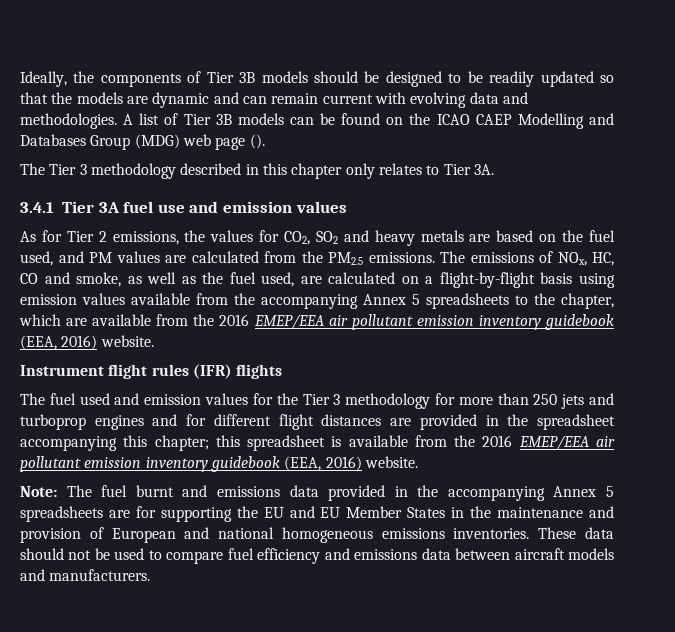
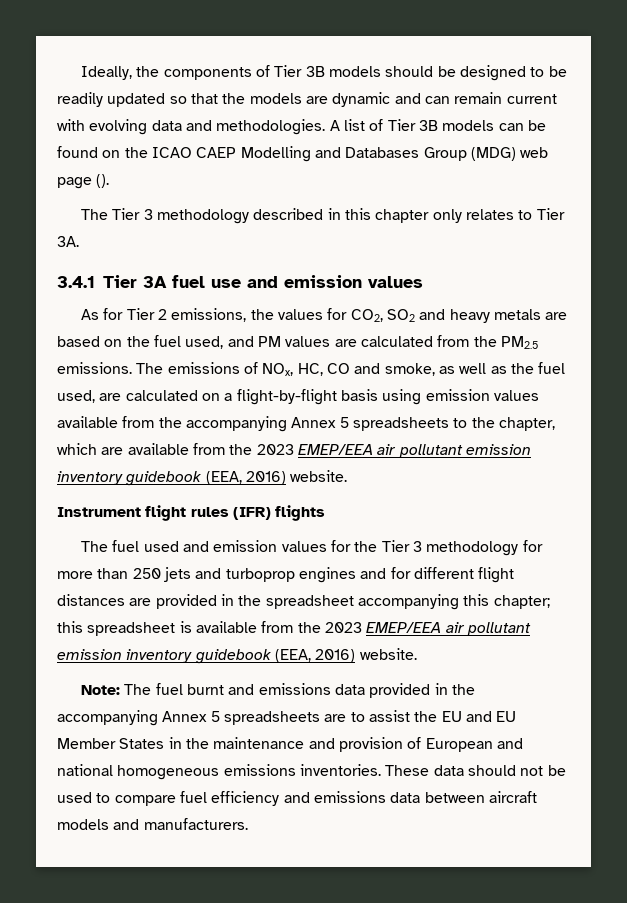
- The emissions of NOx, HC, CO and smoke, as well as the fuel used, are calculated on a flight-by-flight basis using emission values available from the accompanying Annex 5 spreadsheets to the chapter, which are available from the 2016 EMEP/EEA air pollutant emission inventory guidebook (EEA, 2016) website.
+ The emissions of NOx, HC, CO and smoke, as well as the fuel used, are calculated on a flight-by-flight basis using emission values available from the accompanying Annex 5 spreadsheets to the chapter, which are available from the 2023 EMEP/EEA air pollutant emission inventory guidebook (EEA, 2016) website.
- The fuel used and emission values for the Tier 3 methodology for more than 250 jets and turboprop engines and for different flight distances are provided in the spreadsheet accompanying this chapter; this spreadsheet is available from the 2016 EMEP/EEA air pollutant emission inventory guidebook (EEA, 2016) website.
+ The fuel used and emission values for the Tier 3 methodology for more than 250 jets and turboprop engines and for different flight distances are provided in the spreadsheet accompanying this chapter; this spreadsheet is available from the 2023 EMEP/EEA air pollutant emission inventory guidebook (EEA, 2016) website.
- Note: The fuel burnt and emissions data provided in the accompanying Annex 5 spreadsheets are for supporting the EU and EU Member States in the maintenance and provision of European and national homogeneous emissions inventories.
+ Note: The fuel burnt and emissions data provided in the accompanying Annex 5 spreadsheets are to assist the EU and EU Member States in the maintenance and provision of European and national homogeneous emissions inventories.

